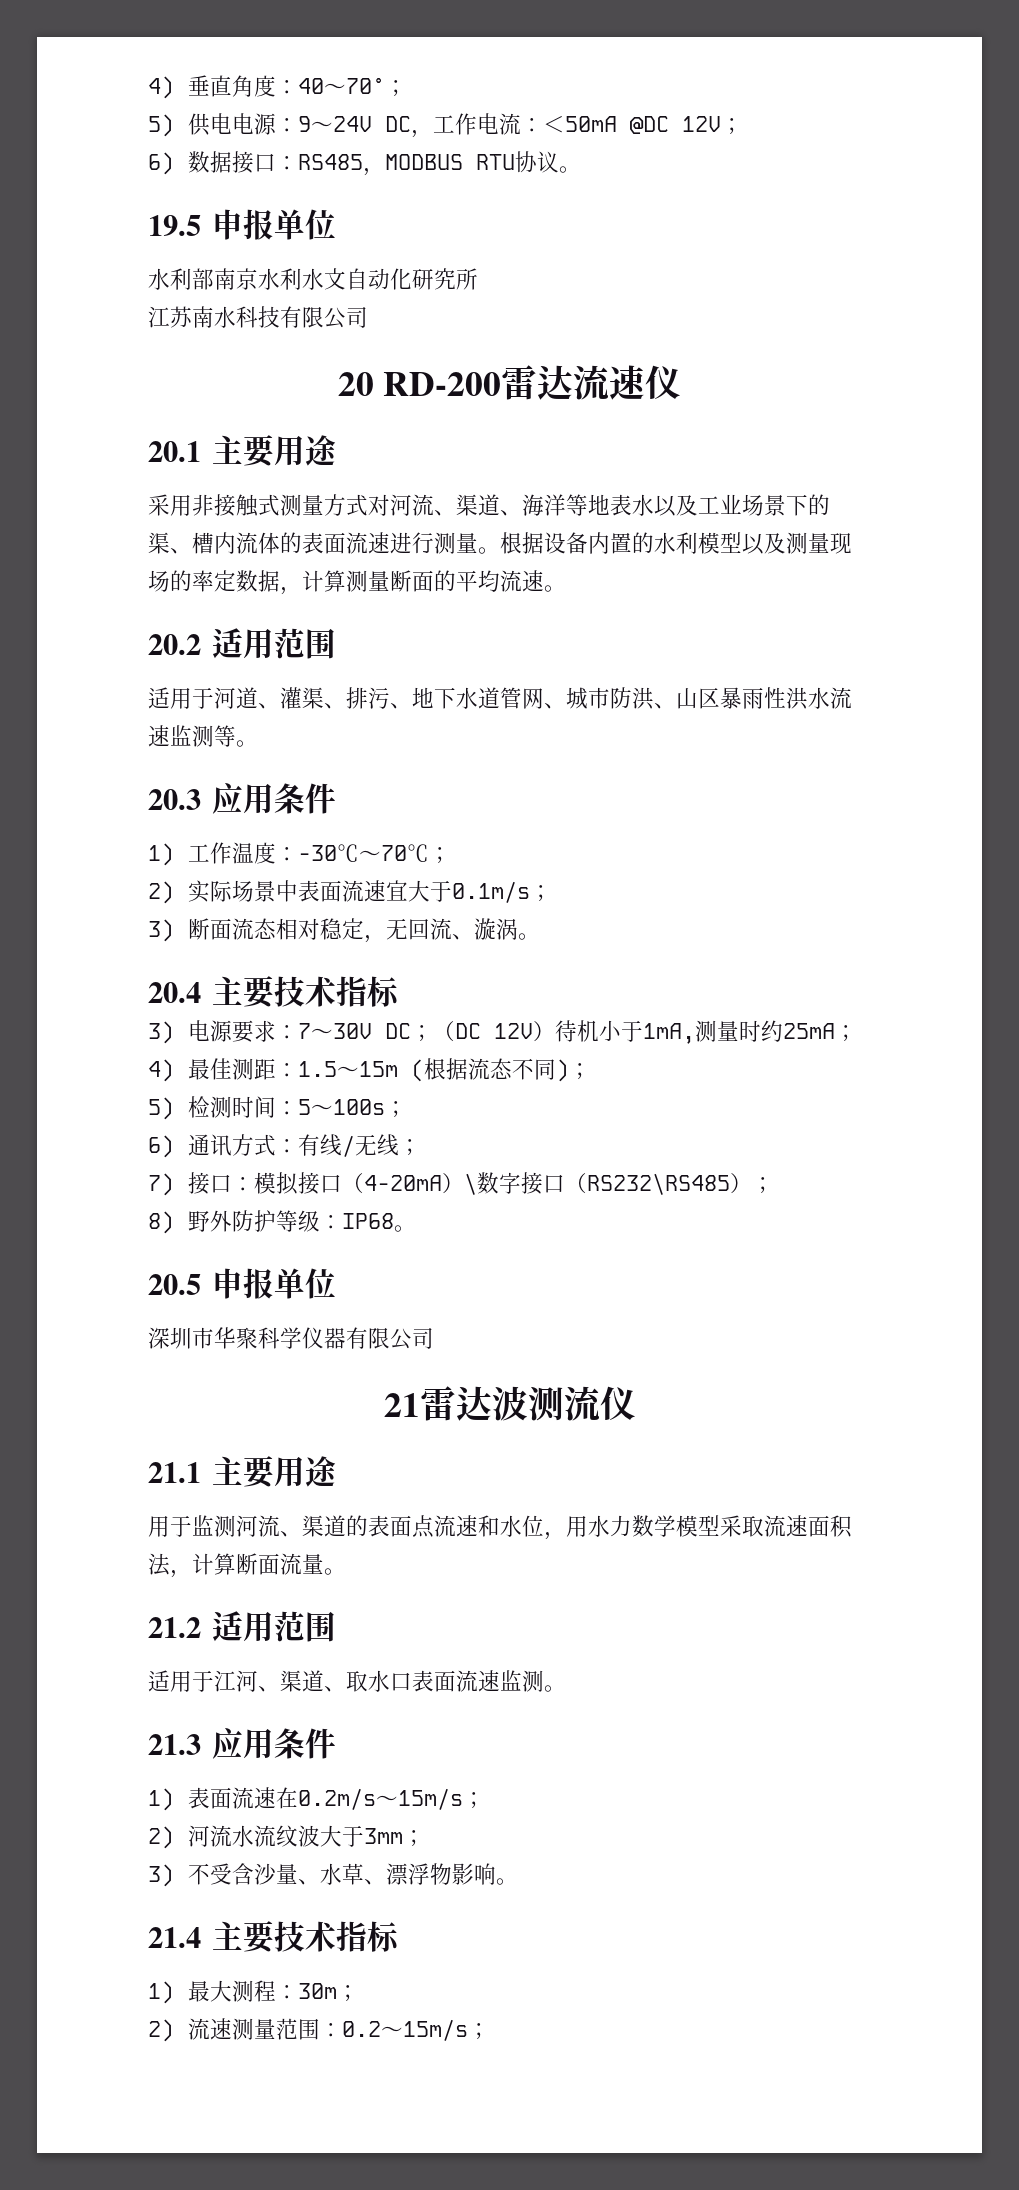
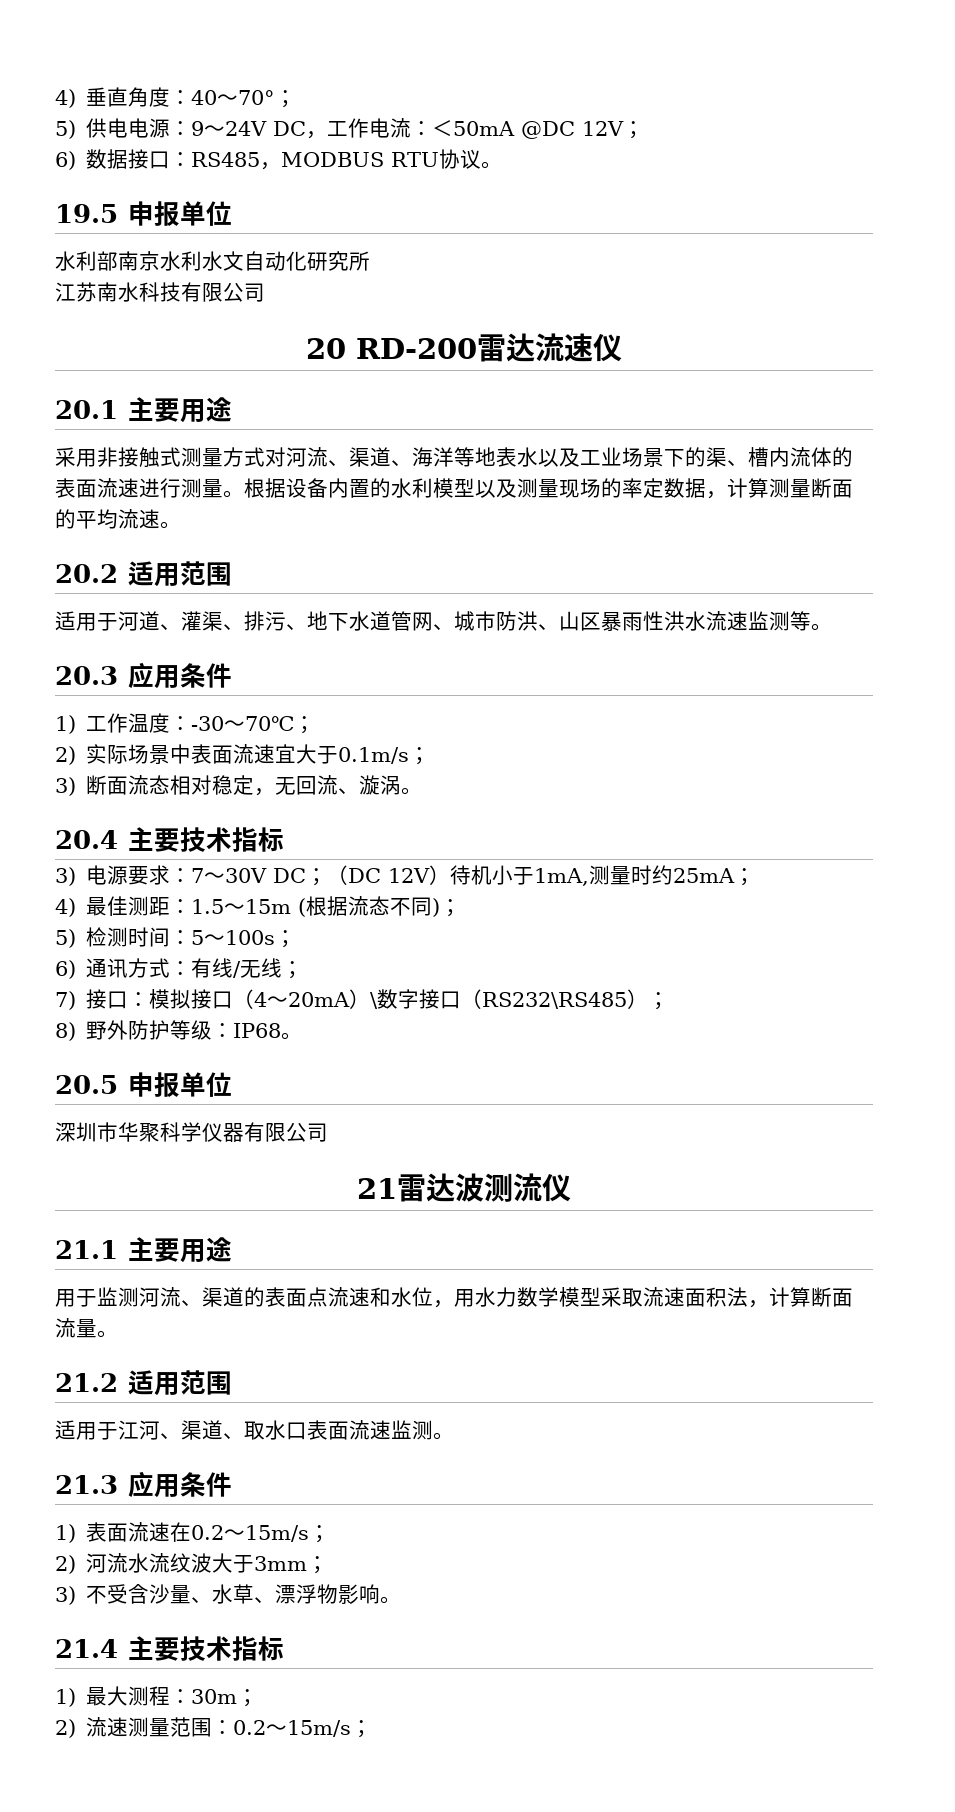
- 1)工作温度：-30℃～70℃；
+ 1)工作温度：-30～70℃；
- 7)接口：模拟接口（4-20mA）\数字接口（RS232\RS485）；
+ 7)接口：模拟接口（4～20mA）\数字接口（RS232\RS485）；
- 1)表面流速在0.2m/s～15m/s；
+ 1)表面流速在0.2～15m/s；

